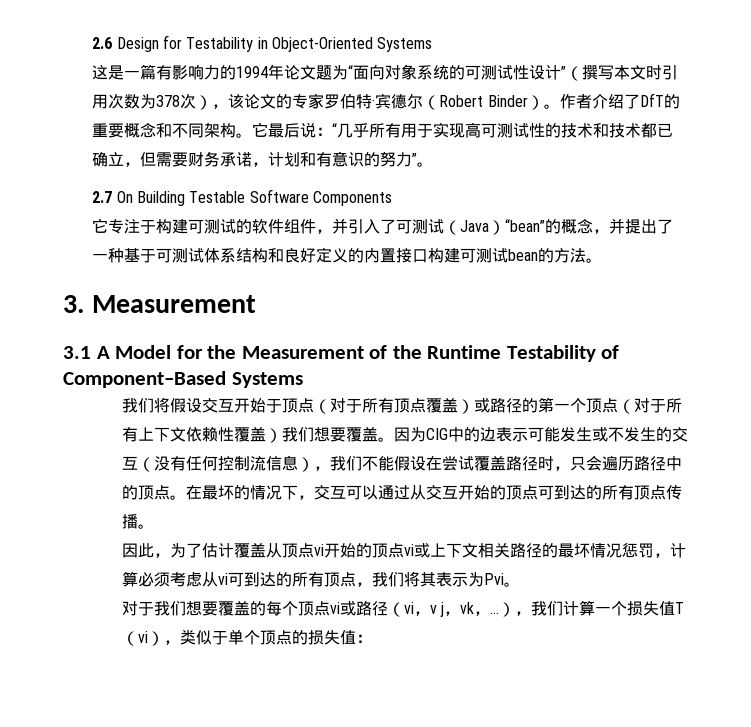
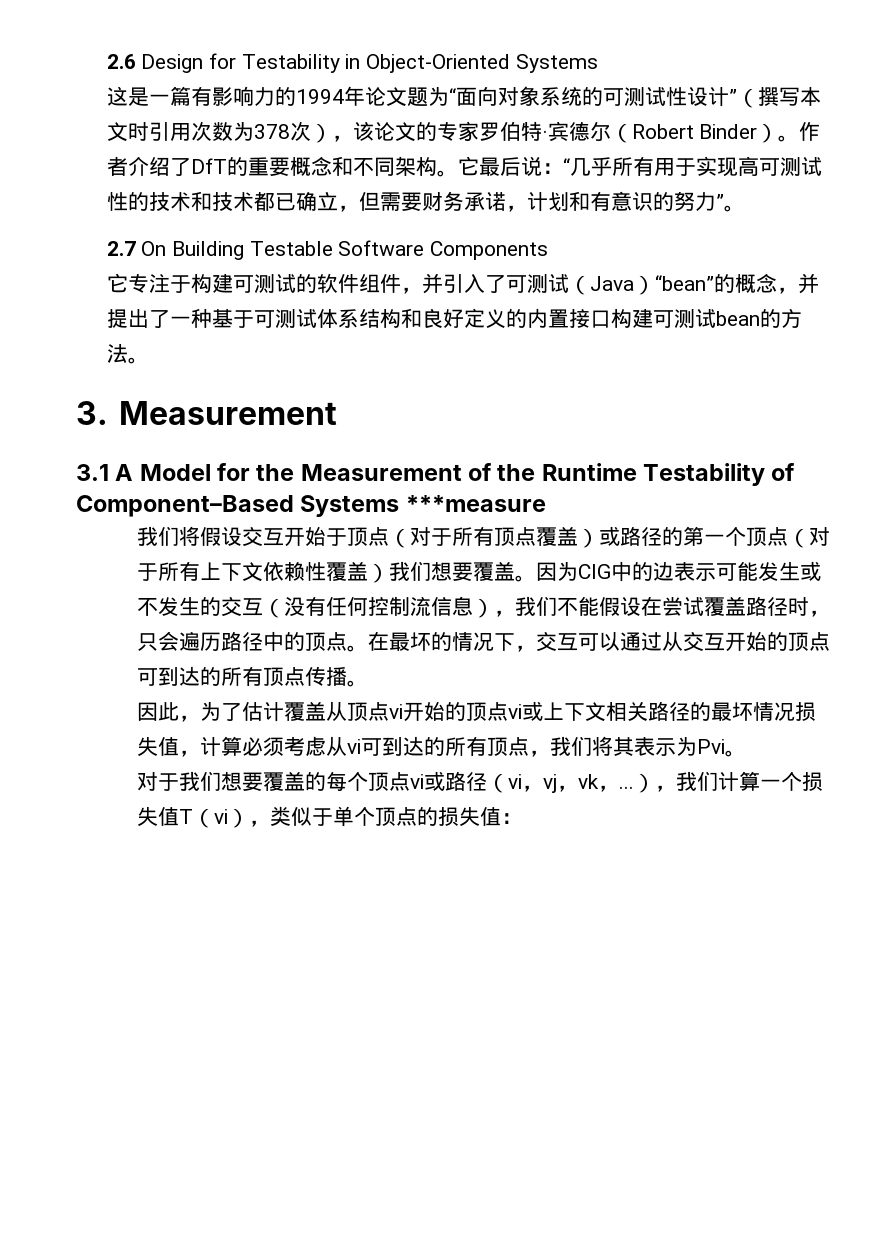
- 3.1 A Model for the Measurement of the Runtime Testability of Component–Based Systems
+ 3.1 A Model for the Measurement of the Runtime Testability of Component–Based Systems ***measure
- 因此，为了估计覆盖从顶点vi开始的顶点vi或上下文相关路径的最坏情况惩罚，计算必须考虑从vi可到达的所有顶点，我们将其表示为Pvi。
+ 因此，为了估计覆盖从顶点vi开始的顶点vi或上下文相关路径的最坏情况损失值，计算必须考虑从vi可到达的所有顶点，我们将其表示为Pvi。
- 对于我们想要覆盖的每个顶点vi或路径（vi，v j，vk，...），我们计算一个损失值T（vi），类似于单个顶点的损失值：
+ 对于我们想要覆盖的每个顶点vi或路径（vi，vj，vk，...），我们计算一个损失值T（vi），类似于单个顶点的损失值：

